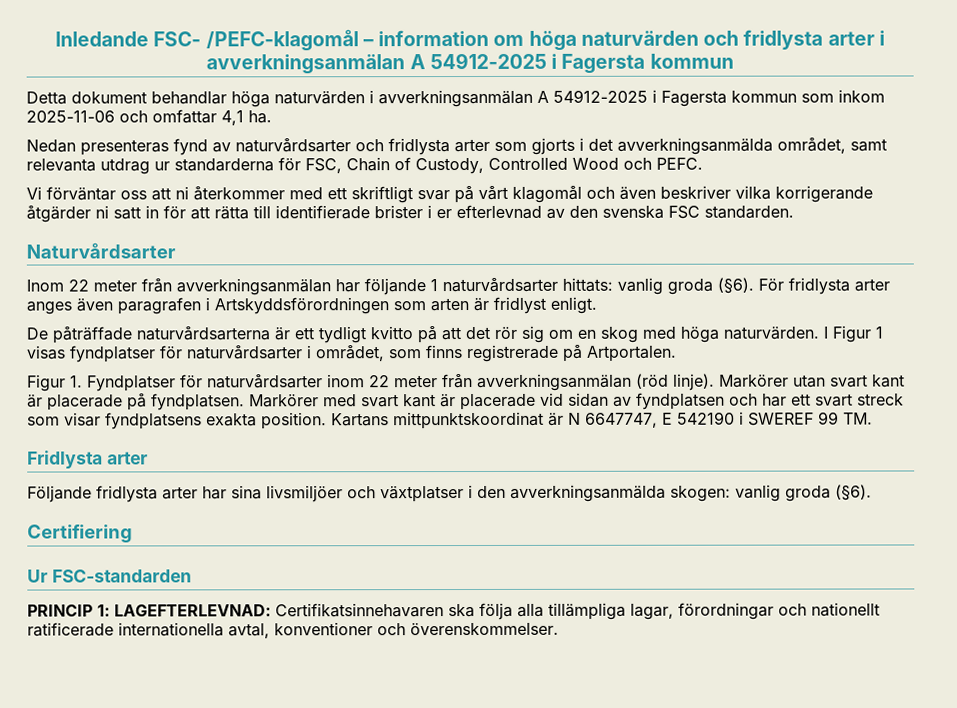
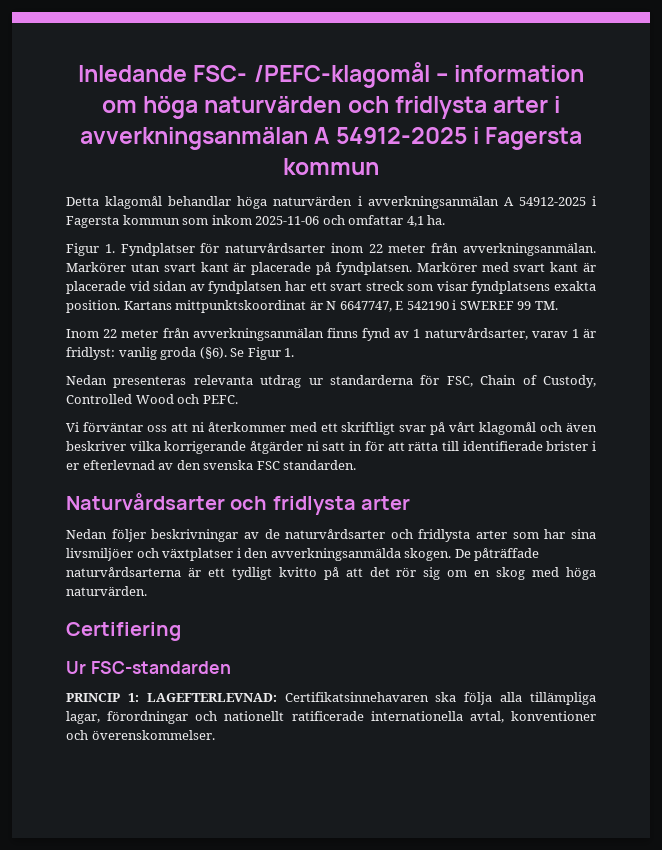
- Detta dokument behandlar höga naturvärden i avverkningsanmälan A 54912-2025 i Fagersta kommun som inkom 2025-11-06 och omfattar 4,1 ha.
+ Detta klagomål behandlar höga naturvärden i avverkningsanmälan A 54912-2025 i Fagersta kommun som inkom 2025-11-06 och omfattar 4,1 ha.
- Nedan presenteras fynd av naturvårdsarter och fridlysta arter som gjorts i det avverkningsanmälda området, samt relevanta utdrag ur standarderna för FSC, Chain of Custody, Controlled Wood och PEFC.
+ Figur 1. Fyndplatser för naturvårdsarter inom 22 meter från avverkningsanmälan. Markörer utan svart kant är placerade på fyndplatsen. Markörer med svart kant är placerade vid sidan av fyndplatsen har ett svart streck som visar fyndplatsens exakta position. Kartans mittpunktskoordinat är N 6647747, E 542190 i SWEREF 99 TM.
+ Inom 22 meter från avverkningsanmälan finns fynd av 1 naturvårdsarter, varav 1 är fridlyst: vanlig groda (§6). Se Figur 1.
+ Nedan presenteras relevanta utdrag ur standarderna för FSC, Chain of Custody, Controlled Wood och PEFC.
- Naturvårdsarter
- Inom 22 meter från avverkningsanmälan har följande 1 naturvårdsarter hittats: vanlig groda (§6). För fridlysta arter anges även paragrafen i Artskyddsförordningen som arten är fridlyst enligt.
- De påträffade naturvårdsarterna är ett tydligt kvitto på att det rör sig om en skog med höga naturvärden. I Figur 1 visas fyndplatser för naturvårdsarter i området, som finns registrerade på Artportalen.
- Figur 1. Fyndplatser för naturvårdsarter inom 22 meter från avverkningsanmälan (röd linje). Markörer utan svart kant är placerade på fyndplatsen. Markörer med svart kant är placerade vid sidan av fyndplatsen och har ett svart streck som visar fyndplatsens exakta position. Kartans mittpunktskoordinat är N 6647747, E 542190 i SWEREF 99 TM.
- Fridlysta arter
- Följande fridlysta arter har sina livsmiljöer och växtplatser i den avverkningsanmälda skogen: vanlig groda (§6).
+ Naturvårdsarter och fridlysta arter
+ Nedan följer beskrivningar av de naturvårdsarter och fridlysta arter som har sina livsmiljöer och växtplatser i den avverkningsanmälda skogen. De påträffade naturvårdsarterna är ett tydligt kvitto på att det rör sig om en skog med höga naturvärden.

